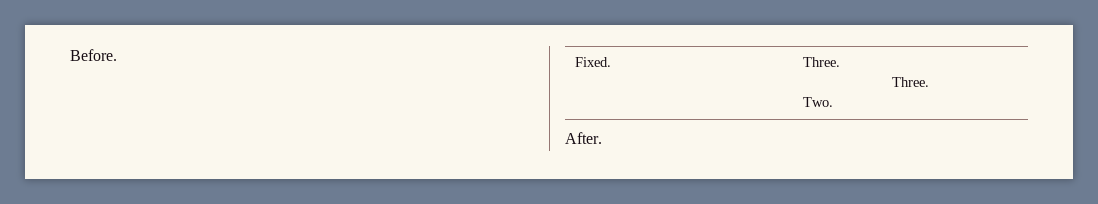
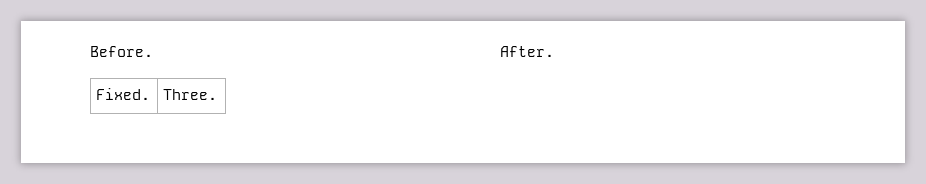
  Fixed. | Three.
- Three.
- Two.

